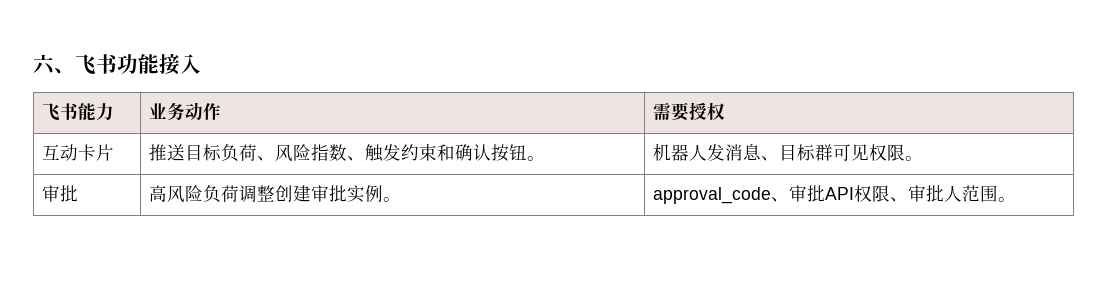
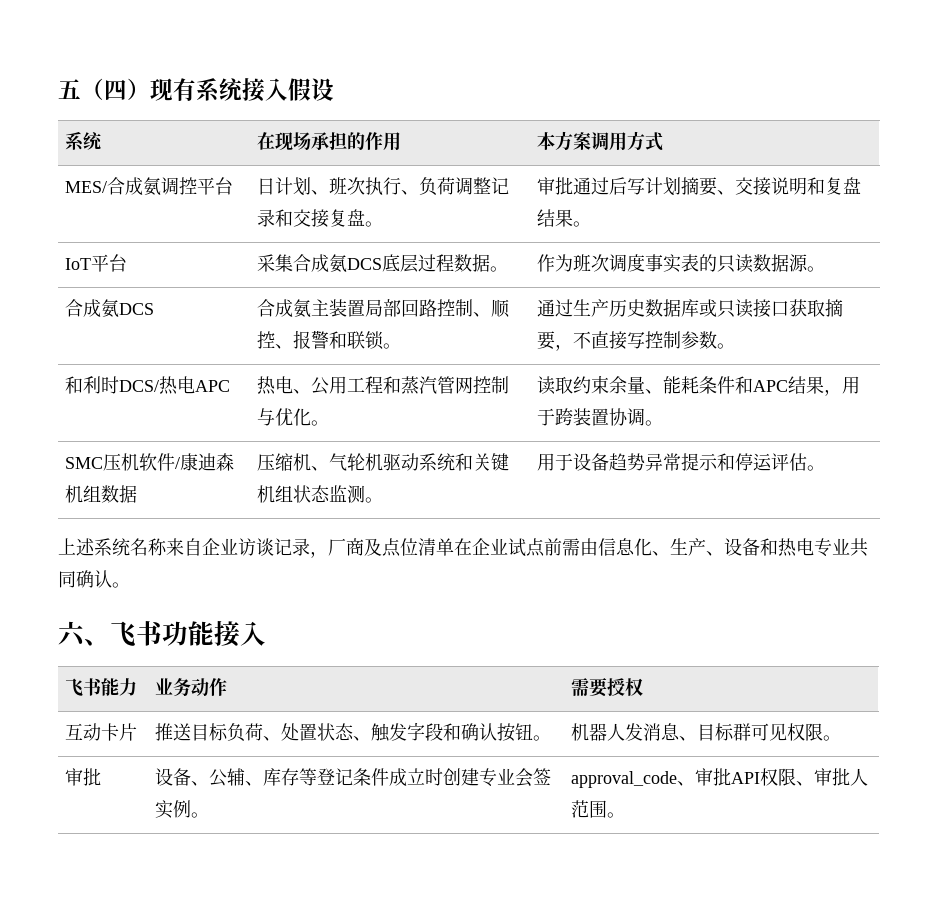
+ 五（四）现有系统接入假设
+ 系统 | 在现场承担的作用 | 本方案调用方式
+ MES/合成氨调控平台 | 日计划、班次执行、负荷调整记录和交接复盘。 | 审批通过后写计划摘要、交接说明和复盘结果。
+ IoT平台 | 采集合成氨DCS底层过程数据。 | 作为班次调度事实表的只读数据源。
+ 合成氨DCS | 合成氨主装置局部回路控制、顺控、报警和联锁。 | 通过生产历史数据库或只读接口获取摘要，不直接写控制参数。
+ 和利时DCS/热电APC | 热电、公用工程和蒸汽管网控制与优化。 | 读取约束余量、能耗条件和APC结果，用于跨装置协调。
+ SMC压机软件/康迪森机组数据 | 压缩机、气轮机驱动系统和关键机组状态监测。 | 用于设备趋势异常提示和停运评估。
+ 上述系统名称来自企业访谈记录，厂商及点位清单在企业试点前需由信息化、生产、设备和热电专业共同确认。
- 互动卡片 | 推送目标负荷、风险指数、触发约束和确认按钮。 | 机器人发消息、目标群可见权限。
+ 互动卡片 | 推送目标负荷、处置状态、触发字段和确认按钮。 | 机器人发消息、目标群可见权限。
- 审批 | 高风险负荷调整创建审批实例。 | approval_code、审批API权限、审批人范围。
+ 审批 | 设备、公辅、库存等登记条件成立时创建专业会签实例。 | approval_code、审批API权限、审批人范围。

